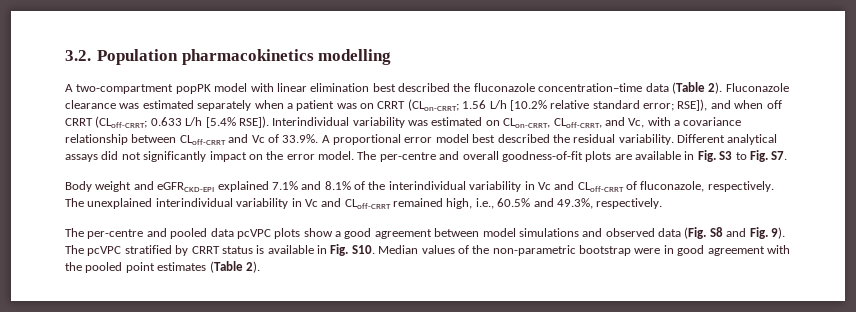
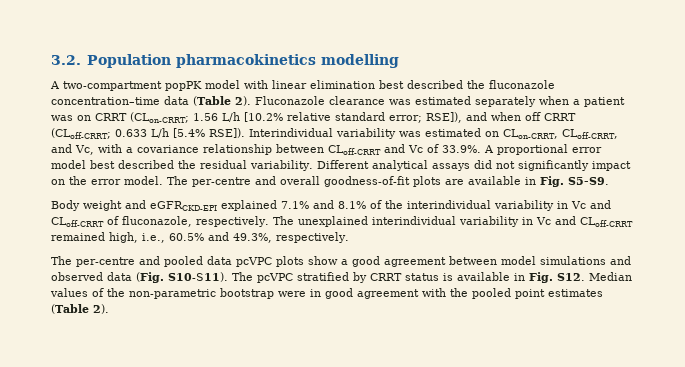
- The per-centre and overall goodness-of-fit plots are available in Fig. S3 to Fig. S7.
+ The per-centre and overall goodness-of-fit plots are available in Fig. S5-S9.
- The per-centre and pooled data pcVPC plots show a good agreement between model simulations and observed data (Fig. S8 and Fig. 9).
+ The per-centre and pooled data pcVPC plots show a good agreement between model simulations and observed data (Fig. S10-S11).
- The pcVPC stratified by CRRT status is available in Fig. S10. Median values of the non-parametric bootstrap were in good agreement with the pooled point estimates (Table 2).
+ The pcVPC stratified by CRRT status is available in Fig. S12. Median values of the non-parametric bootstrap were in good agreement with the pooled point estimates (Table 2).

